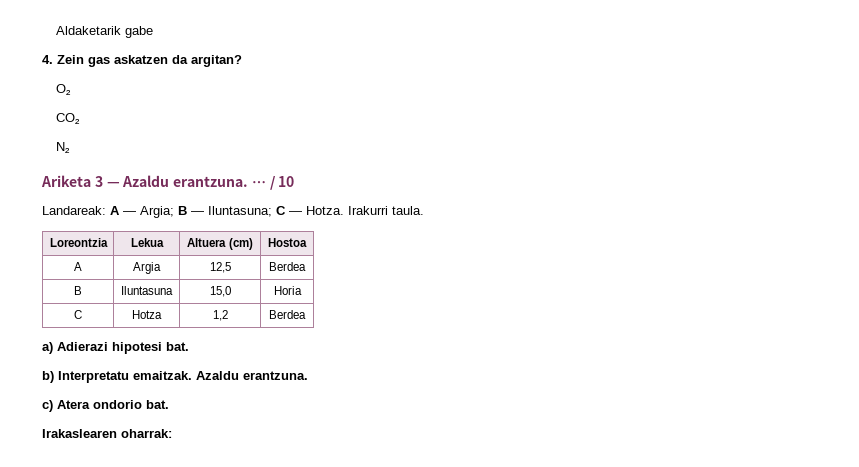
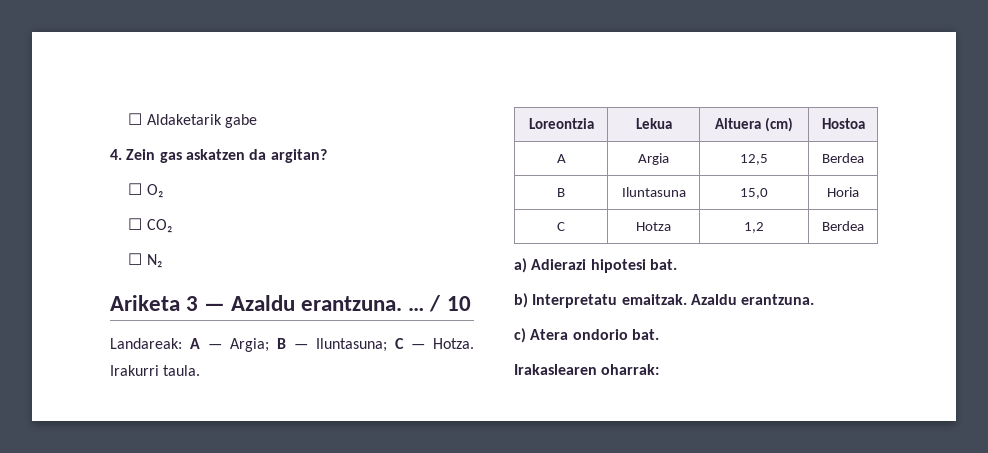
- Aldaketarik gabe
+ ☐ Aldaketarik gabe
- O₂
+ ☐ O₂
- CO₂
+ ☐ CO₂
- N₂
+ ☐ N₂

